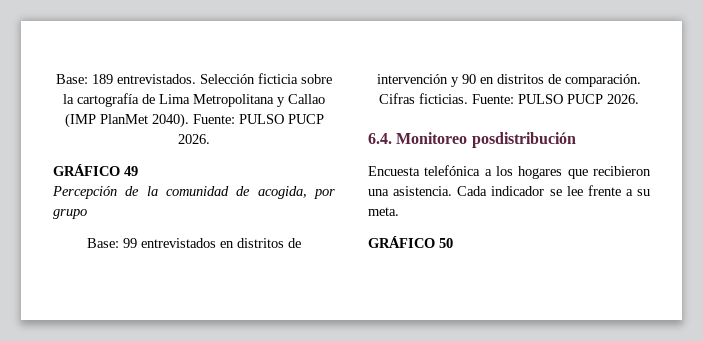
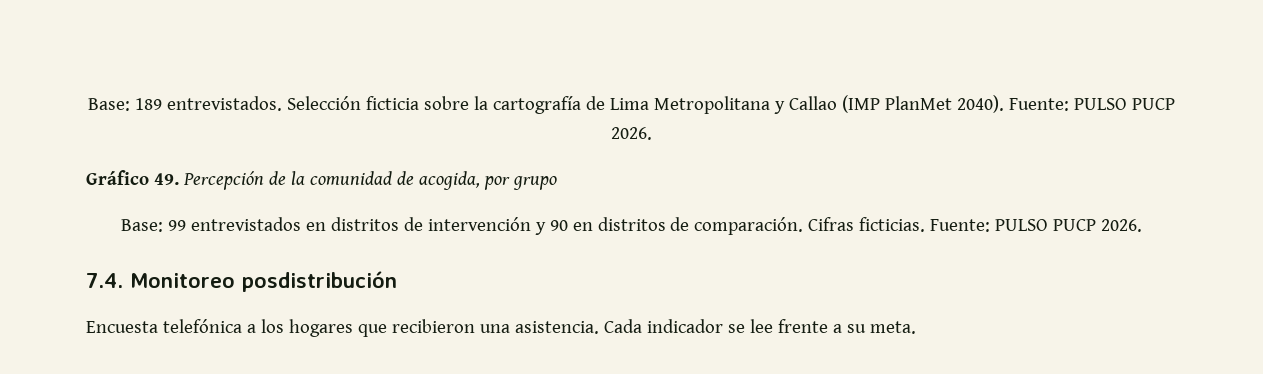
- GRÁFICO 49
- Percepción de la comunidad de acogida, por grupo
+ Gráfico 49. Percepción de la comunidad de acogida, por grupo
- 6.4. Monitoreo posdistribución
+ 7.4. Monitoreo posdistribución
- GRÁFICO 50

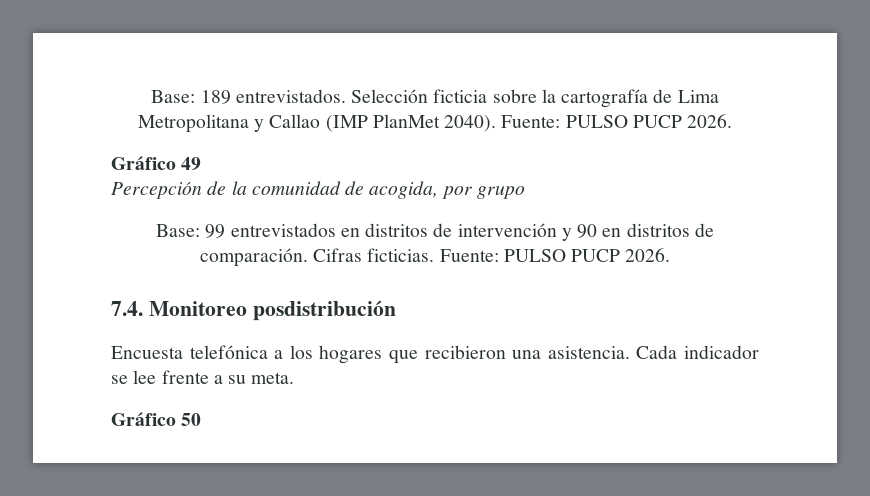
- Gráfico 49. Percepción de la comunidad de acogida, por grupo
+ Gráfico 49
+ Percepción de la comunidad de acogida, por grupo
+ Gráfico 50

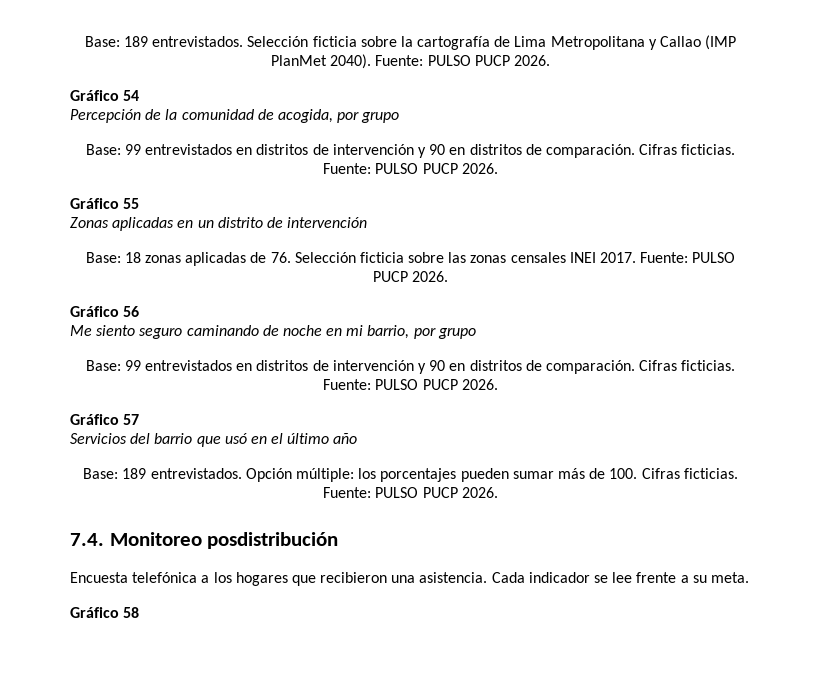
- Gráfico 49
+ Gráfico 54
+ Gráfico 55
+ Zonas aplicadas en un distrito de intervención
+ Base: 18 zonas aplicadas de 76. Selección ficticia sobre las zonas censales INEI 2017. Fuente: PULSO PUCP 2026.
+ Gráfico 56
+ Me siento seguro caminando de noche en mi barrio, por grupo
+ Base: 99 entrevistados en distritos de intervención y 90 en distritos de comparación. Cifras ficticias. Fuente: PULSO PUCP 2026.
+ Gráfico 57
+ Servicios del barrio que usó en el último año
+ Base: 189 entrevistados. Opción múltiple: los porcentajes pueden sumar más de 100. Cifras ficticias. Fuente: PULSO PUCP 2026.
- Gráfico 50
+ Gráfico 58

